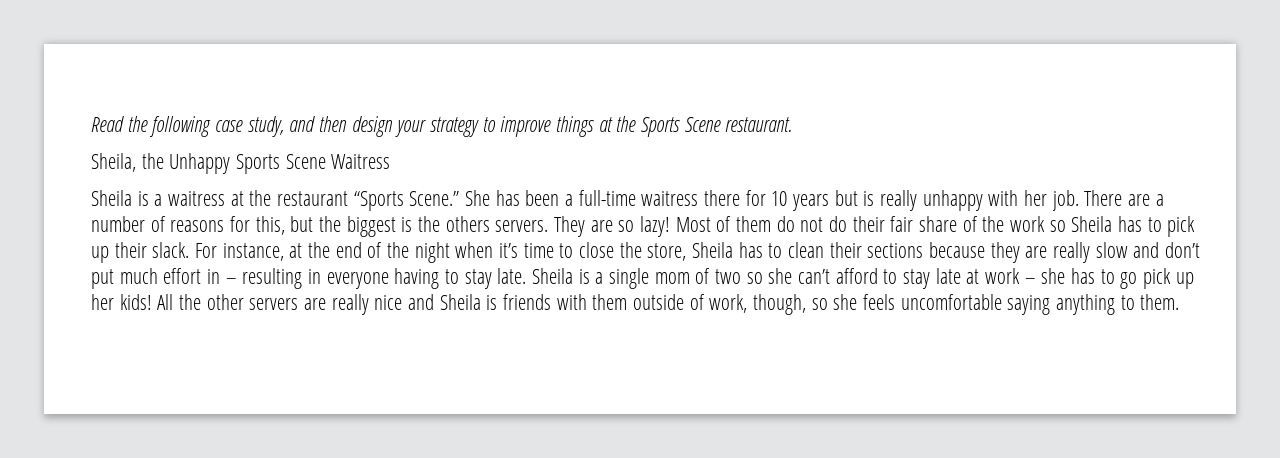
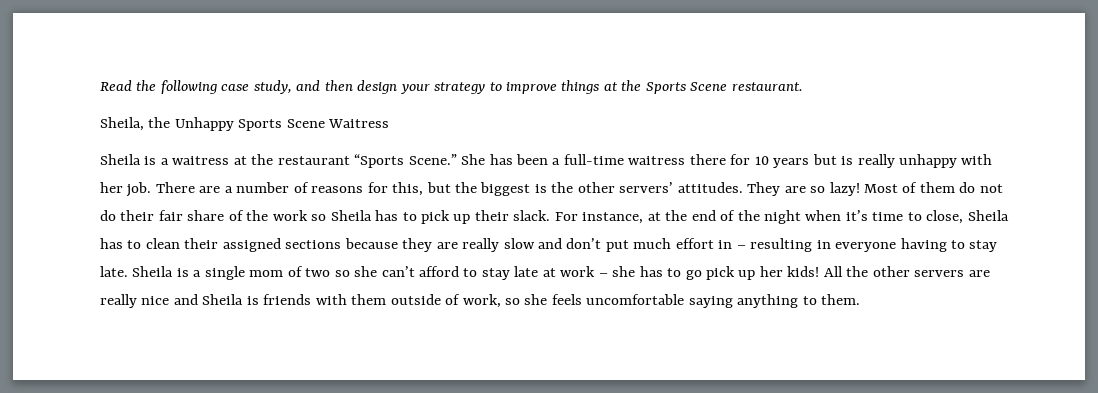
- There are a number of reasons for this, but the biggest is the others servers.
+ There are a number of reasons for this, but the biggest is the other servers’ attitudes.
- For instance, at the end of the night when it’s time to close the store, Sheila has to clean their sections because they are really slow and don’t put much effort in – resulting in everyone having to stay late.
+ For instance, at the end of the night when it’s time to close, Sheila has to clean their assigned sections because they are really slow and don’t put much effort in – resulting in everyone having to stay late.
- All the other servers are really nice and Sheila is friends with them outside of work, though, so she feels uncomfortable saying anything to them.
+ All the other servers are really nice and Sheila is friends with them outside of work, so she feels uncomfortable saying anything to them.

